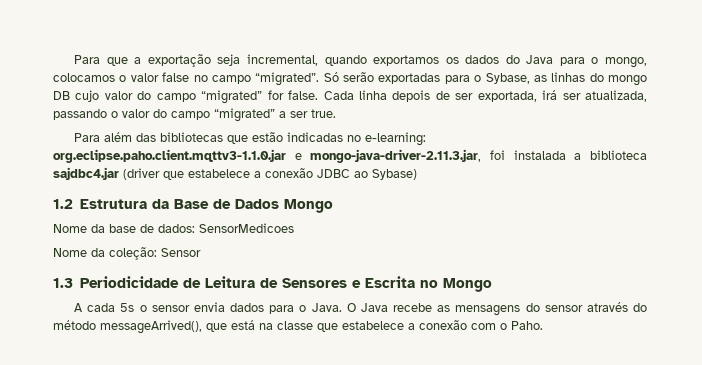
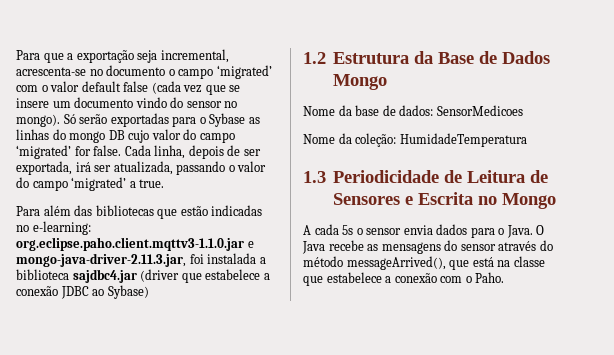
- Para que a exportação seja incremental, quando exportamos os dados do Java para o mongo, colocamos o valor false no campo “migrated”.
+ Para que a exportação seja incremental, acrescenta-se no documento o campo ‘migrated’ com o valor default false (cada vez que se insere um documento vindo do sensor no mongo).
- Só serão exportadas para o Sybase, as linhas do mongo DB cujo valor do campo “migrated” for false.
+ Só serão exportadas para o Sybase as linhas do mongo DB cujo valor do campo ‘migrated’ for false.
- Cada linha depois de ser exportada, irá ser atualizada, passando o valor do campo “migrated” a ser true.
+ Cada linha, depois de ser exportada, irá ser atualizada, passando o valor do campo ‘migrated’ a true.
- Nome da coleção: Sensor
+ Nome da coleção: HumidadeTemperatura

